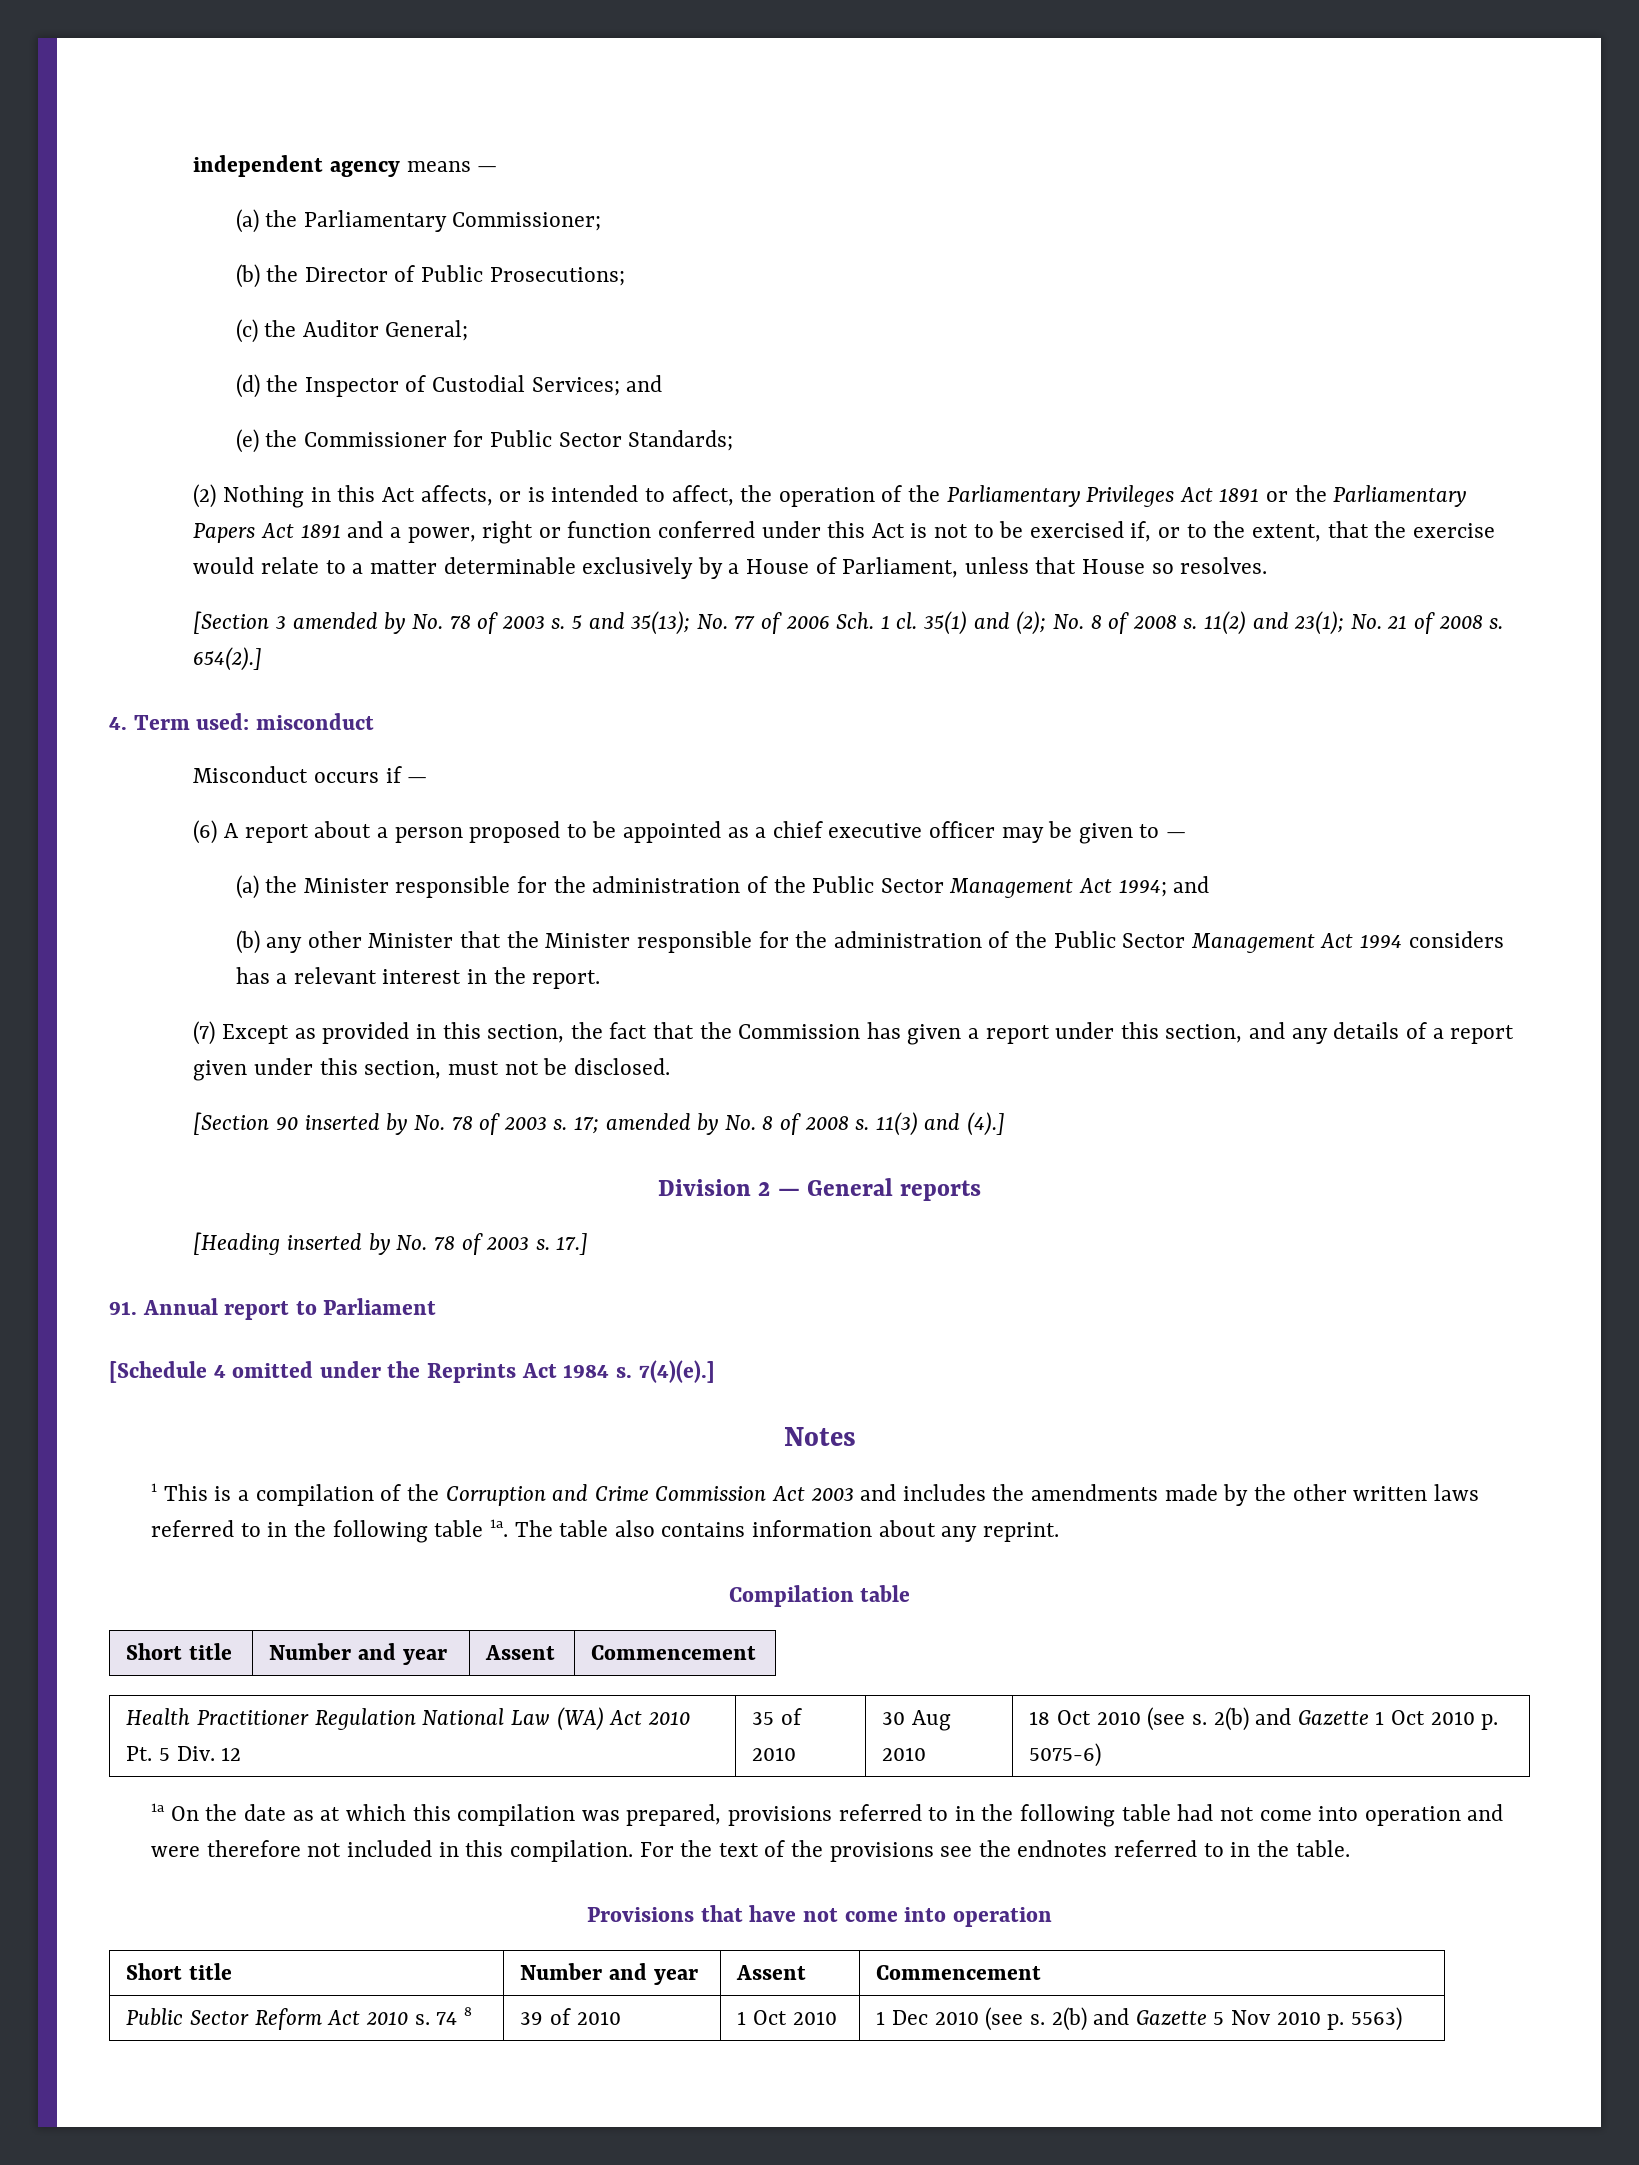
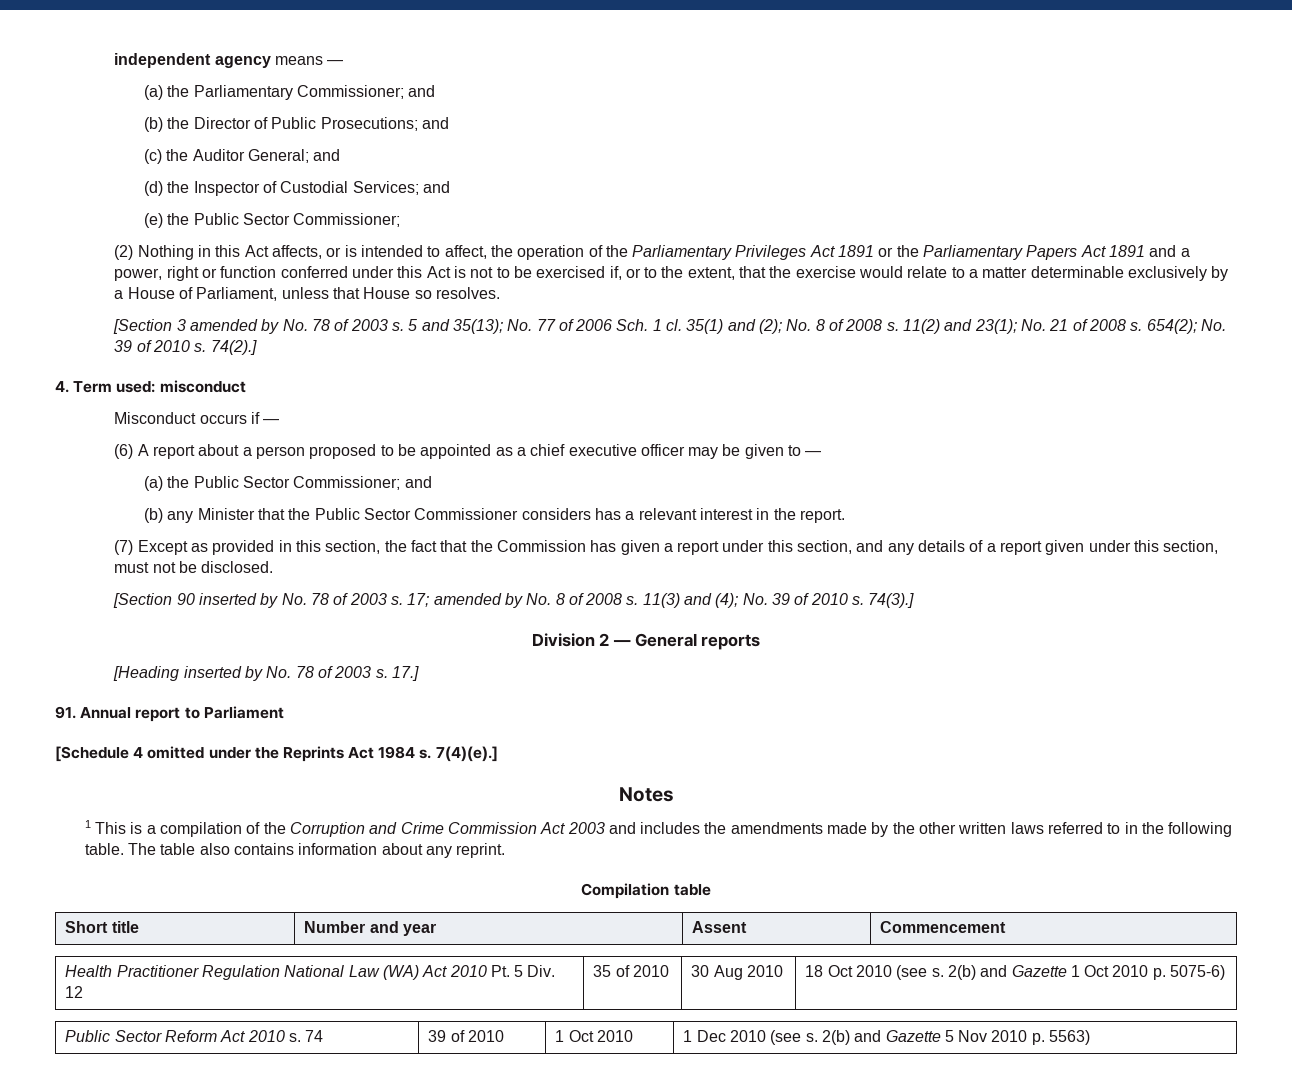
- (a) the Parliamentary Commissioner;
+ (a) the Parliamentary Commissioner; and
- (b) the Director of Public Prosecutions;
+ (b) the Director of Public Prosecutions; and
- (c) the Auditor General;
+ (c) the Auditor General; and
- (e) the Commissioner for Public Sector Standards;
+ (e) the Public Sector Commissioner;
- 654(2).]
+ 654(2); No. 39 of 2010 s. 74(2).]
- (a) the Minister responsible for the administration of the Public Sector Management Act 1994; and
+ (a) the Public Sector Commissioner; and
- (b) any other Minister that the Minister responsible for the administration of the Public Sector Management Act 1994 considers has a relevant interest in the report.
+ (b) any Minister that the Public Sector Commissioner considers has a relevant interest in the report.
- 11(3) and (4).]
+ 11(3) and (4); No. 39 of 2010 s. 74(3).]
- 1 This is a compilation of the Corruption and Crime Commission Act 2003 and includes the amendments made by the other written laws referred to in the following table 1a.
+ 1 This is a compilation of the Corruption and Crime Commission Act 2003 and includes the amendments made by the other written laws referred to in the following table.
- 1a On the date as at which this compilation was prepared, provisions referred to in the following table had not come into operation and were therefore not included in this compilation. For the text of the provisions see the endnotes referred to in the table.
- Provisions that have not come into operation
- Short title | Number and year | Assent | Commencement
- Public Sector Reform Act 2010 s. 74 8 | 39 of 2010 | 1 Oct 2010 | 1 Dec 2010 (see s. 2(b) and Gazette 5 Nov 2010 p. 5563)
+ Public Sector Reform Act 2010 s. 74 | 39 of 2010 | 1 Oct 2010 | 1 Dec 2010 (see s. 2(b) and Gazette 5 Nov 2010 p. 5563)

